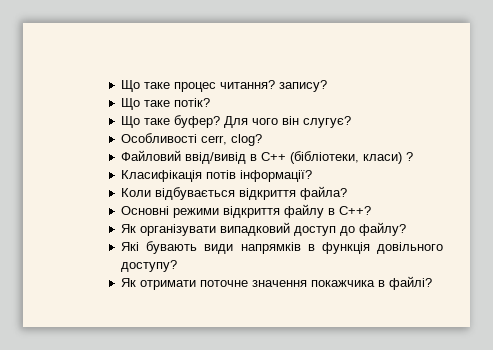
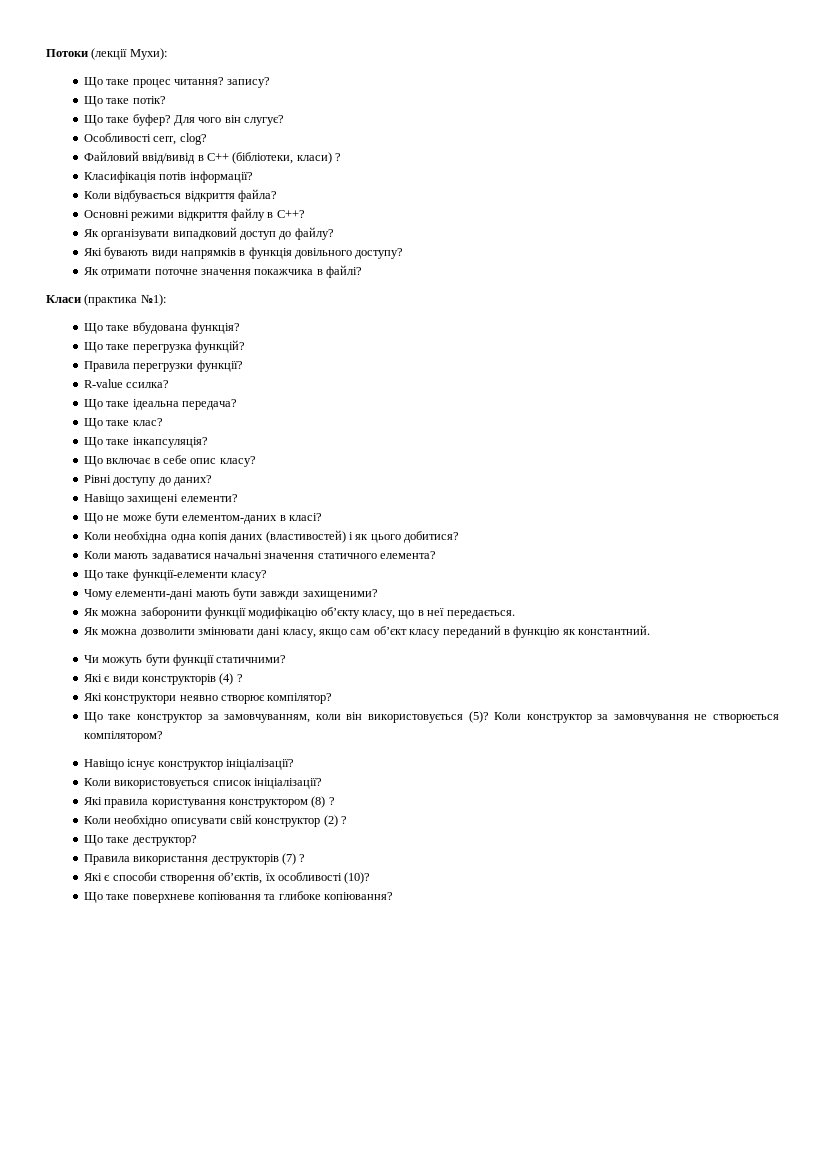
+ Потоки (лекції Мухи):
+ Класи (практика №1):
+ Що таке вбудована функція?
+ Що таке перегрузка функцій?
+ Правила перегрузки функції?
+ R-value ссилка?
+ Що таке ідеальна передача?
+ Що таке клас?
+ Що таке інкапсуляція?
+ Що включає в себе опис класу?
+ Рівні доступу до даних?
+ Навіщо захищені елементи?
+ Що не може бути елементом-даних в класі?
+ Коли необхідна одна копія даних (властивостей) і як цього добитися?
+ Коли мають задаватися начальні значення статичного елемента?
+ Що таке функції-елементи класу?
+ Чому елементи-дані мають бути завжди захищеними?
+ Як можна заборонити функції модифікацію об’єкту класу, що в неї передається.
+ Як можна дозволити змінювати дані класу, якщо сам об’єкт класу переданий в функцію як константний.
+ Чи можуть бути функції статичними?
+ Які є види конструкторів (4) ?
+ Які конструктори неявно створює компілятор?
+ Що таке конструктор за замовчуванням, коли він використовується (5)? Коли конструктор за замовчування не створюється компілятором?
+ Навіщо існує конструктор ініціалізації?
+ Коли використовується список ініціалізації?
+ Які правила користування конструктором (8) ?
+ Коли необхідно описувати свій конструктор (2) ?
+ Що таке деструктор?
+ Правила використання деструкторів (7) ?
+ Які є способи створення об’єктів, їх особливості (10)?
+ Що таке поверхневе копіювання та глибоке копіювання?

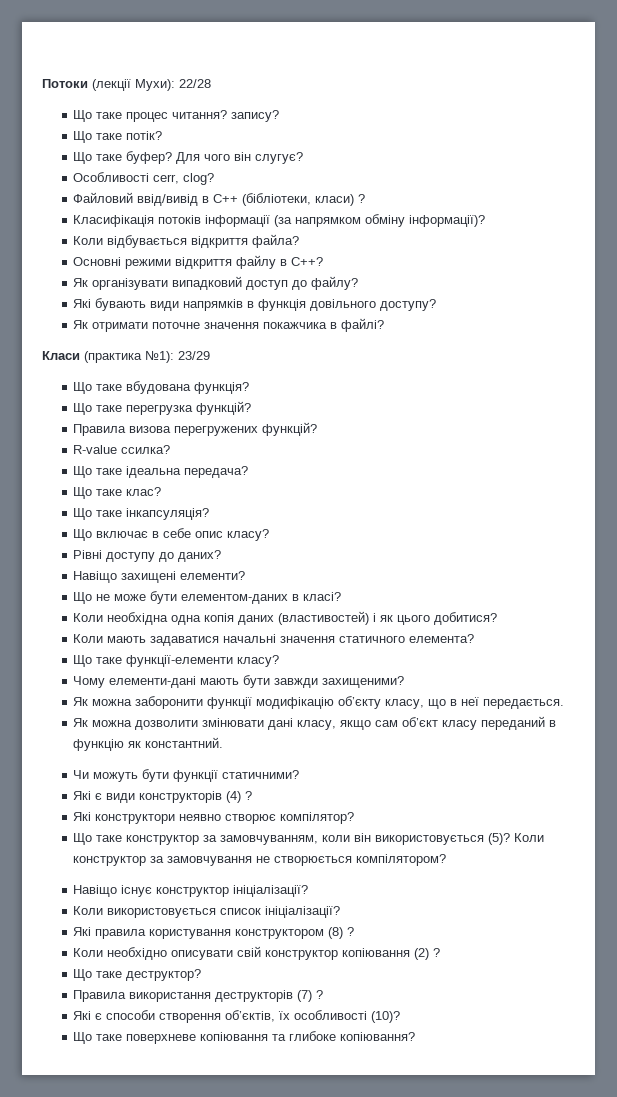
- Потоки (лекції Мухи):
+ Потоки (лекції Мухи): 22/28
- Класифікація потів інформації?
+ Класифікація потоків інформації (за напрямком обміну інформації)?
- Класи (практика №1):
+ Класи (практика №1): 23/29
- Правила перегрузки функції?
+ Правила визова перегружених функцій?
- Коли необхідно описувати свій конструктор (2) ?
+ Коли необхідно описувати свій конструктор копіювання (2) ?

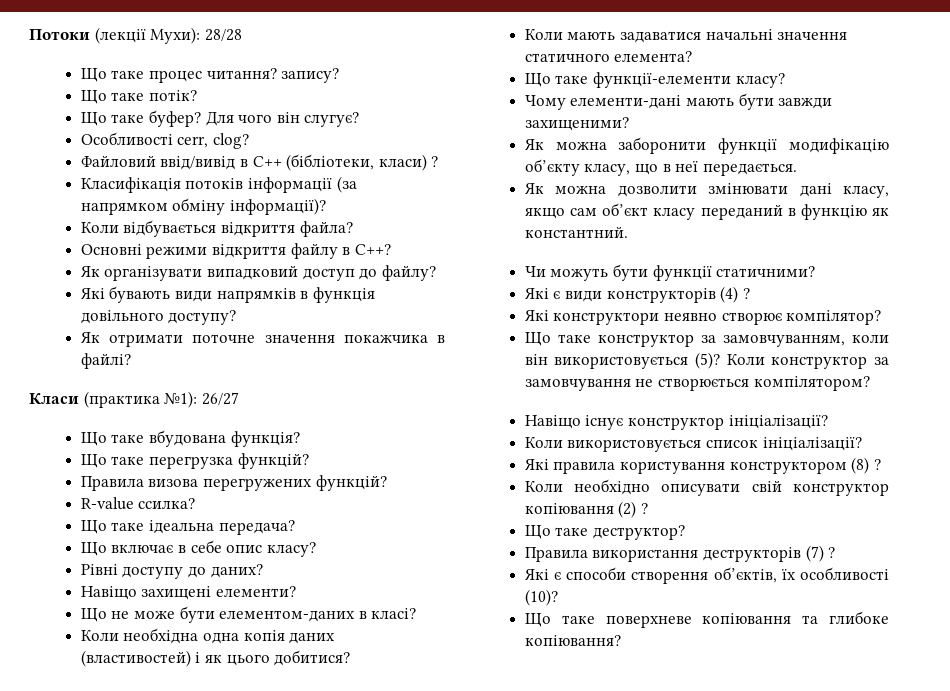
- Потоки (лекції Мухи): 22/28
+ Потоки (лекції Мухи): 28/28
- Класи (практика №1): 23/29
+ Класи (практика №1): 26/27
- Що таке клас?
- Що таке інкапсуляція?

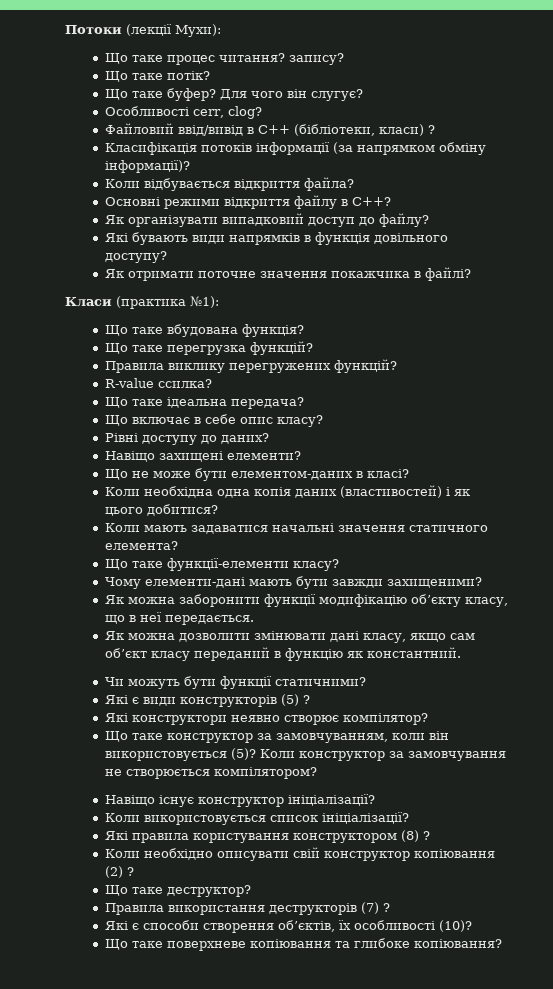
- Потоки (лекції Мухи): 28/28
+ Потоки (лекції Мухи):
- Класи (практика №1): 26/27
+ Класи (практика №1):
- Правила визова перегружених функцій?
+ Правила виклику перегружених функцій?
- Які є види конструкторів (4) ?
+ Які є види конструкторів (5) ?

